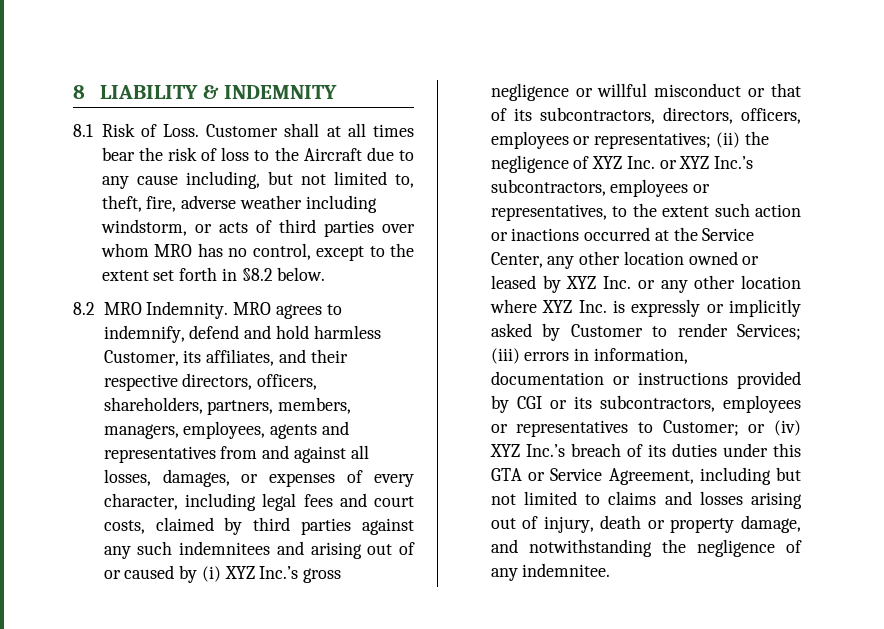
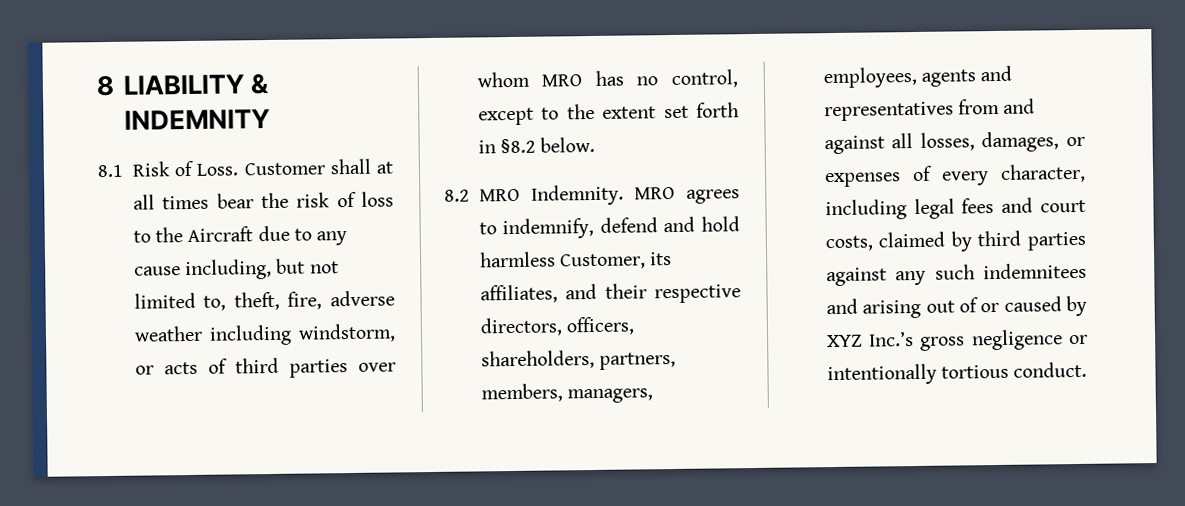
- MRO agrees to indemnify, defend and hold harmless Customer, its affiliates, and their respective directors, officers, shareholders, partners, members, managers, employees, agents and representatives from and against all losses, damages, or expenses of every character, including legal fees and court costs, claimed by third parties against any such indemnitees and arising out of or caused by (i) XYZ Inc.’s gross negligence or willful misconduct or that of its subcontractors, directors, officers, employees or representatives; (ii) the negligence of XYZ Inc. or XYZ Inc.’s subcontractors, employees or representatives, to the extent such action or inactions occurred at the Service Center, any other location owned or leased by XYZ Inc. or any other location where XYZ Inc. is expressly or implicitly asked by Customer to render Services; (iii) errors in information, documentation or instructions provided by CGI or its subcontractors, employees or representatives to Customer; or (iv) XYZ Inc.’s breach of its duties under this GTA or Service Agreement, including but not limited to claims and losses arising out of injury, death or property damage, and notwithstanding the negligence of any indemnitee.
+ MRO agrees to indemnify, defend and hold harmless Customer, its affiliates, and their respective directors, officers, shareholders, partners, members, managers, employees, agents and representatives from and against all losses, damages, or expenses of every character, including legal fees and court costs, claimed by third parties against any such indemnitees and arising out of or caused by XYZ Inc.’s gross negligence or intentionally tortious conduct.

